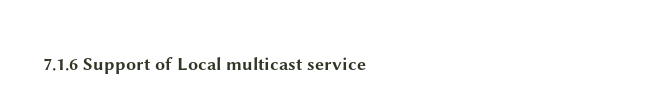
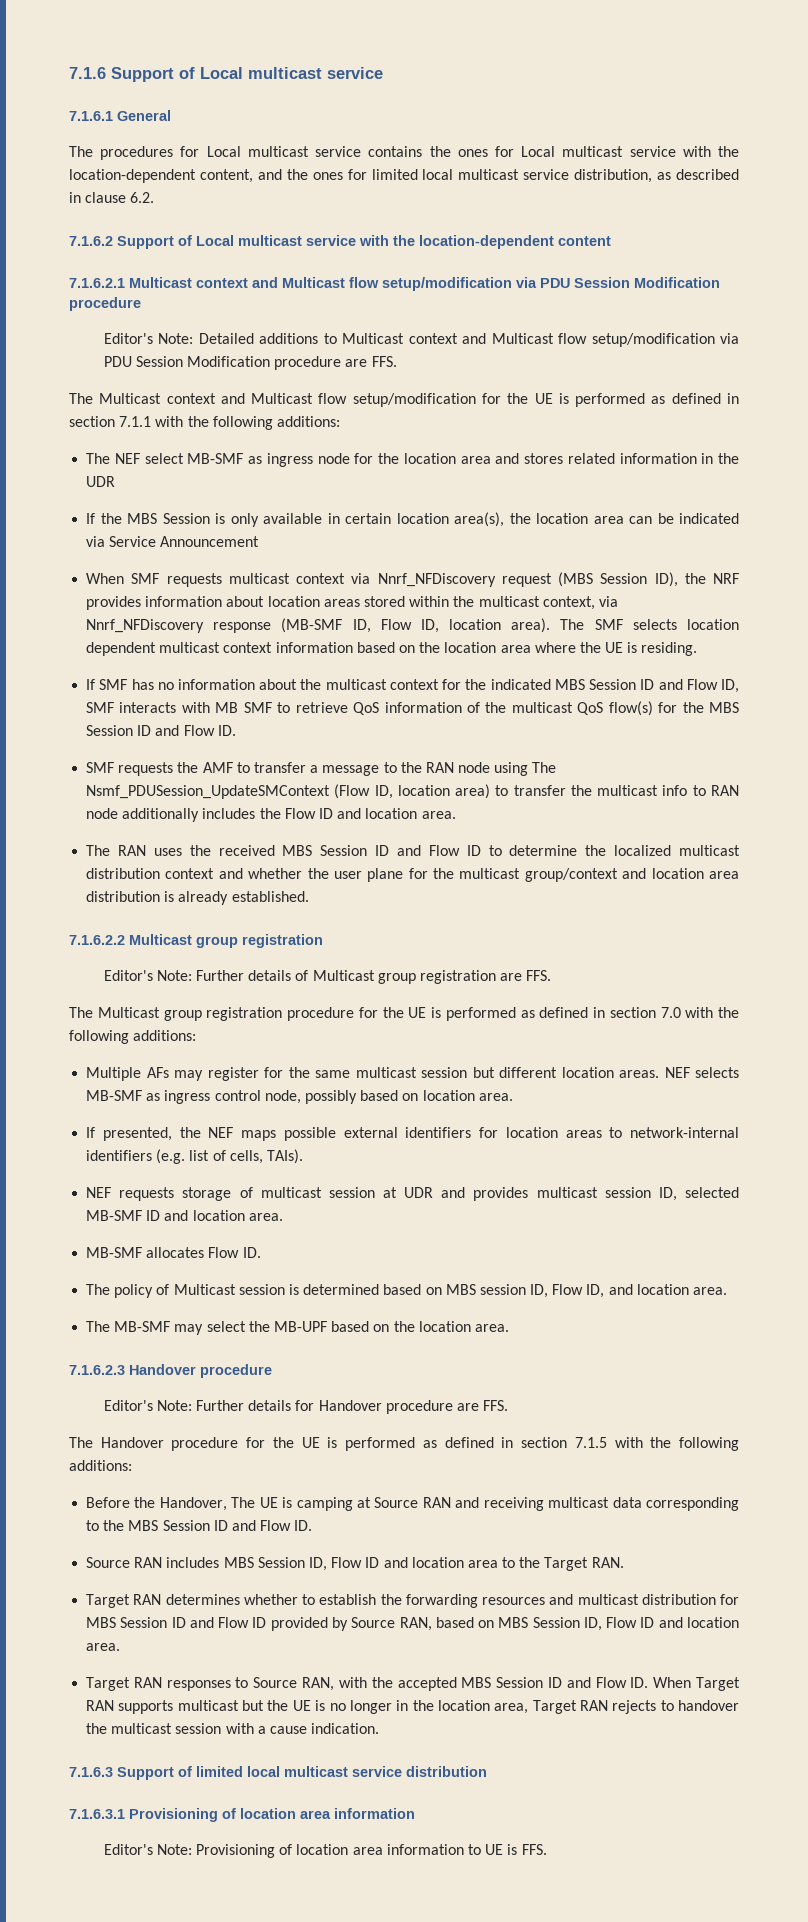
+ 7.1.6.1 General
+ The procedures for Local multicast service contains the ones for Local multicast service with the location-dependent content, and the ones for limited local multicast service distribution, as described in clause 6.2.
+ 7.1.6.2 Support of Local multicast service with the location-dependent content
+ 7.1.6.2.1 Multicast context and Multicast flow setup/modification via PDU Session Modification procedure
+ Editor's Note: Detailed additions to Multicast context and Multicast flow setup/modification via PDU Session Modification procedure are FFS.
+ The Multicast context and Multicast flow setup/modification for the UE is performed as defined in section 7.1.1 with the following additions:
+ The NEF select MB-SMF as ingress node for the location area and stores related information in the UDR
+ If the MBS Session is only available in certain location area(s), the location area can be indicated via Service Announcement
+ When SMF requests multicast context via Nnrf_NFDiscovery request (MBS Session ID), the NRF provides information about location areas stored within the multicast context, via Nnrf_NFDiscovery response (MB-SMF ID, Flow ID, location area). The SMF selects location dependent multicast context information based on the location area where the UE is residing.
+ If SMF has no information about the multicast context for the indicated MBS Session ID and Flow ID, SMF interacts with MB SMF to retrieve QoS information of the multicast QoS flow(s) for the MBS Session ID and Flow ID.
+ SMF requests the AMF to transfer a message to the RAN node using The Nsmf_PDUSession_UpdateSMContext (Flow ID, location area) to transfer the multicast info to RAN node additionally includes the Flow ID and location area.
+ The RAN uses the received MBS Session ID and Flow ID to determine the localized multicast distribution context and whether the user plane for the multicast group/context and location area distribution is already established.
+ 7.1.6.2.2 Multicast group registration
+ Editor's Note: Further details of Multicast group registration are FFS.
+ The Multicast group registration procedure for the UE is performed as defined in section 7.0 with the following additions:
+ Multiple AFs may register for the same multicast session but different location areas. NEF selects MB-SMF as ingress control node, possibly based on location area.
+ If presented, the NEF maps possible external identifiers for location areas to network-internal identifiers (e.g. list of cells, TAIs).
+ NEF requests storage of multicast session at UDR and provides multicast session ID, selected MB-SMF ID and location area.
+ MB-SMF allocates Flow ID.
+ The policy of Multicast session is determined based on MBS session ID, Flow ID, and location area.
+ The MB-SMF may select the MB-UPF based on the location area.
+ 7.1.6.2.3 Handover procedure
+ Editor's Note: Further details for Handover procedure are FFS.
+ The Handover procedure for the UE is performed as defined in section 7.1.5 with the following additions:
+ Before the Handover, The UE is camping at Source RAN and receiving multicast data corresponding to the MBS Session ID and Flow ID.
+ Source RAN includes MBS Session ID, Flow ID and location area to the Target RAN.
+ Target RAN determines whether to establish the forwarding resources and multicast distribution for MBS Session ID and Flow ID provided by Source RAN, based on MBS Session ID, Flow ID and location area.
+ Target RAN responses to Source RAN, with the accepted MBS Session ID and Flow ID. When Target RAN supports multicast but the UE is no longer in the location area, Target RAN rejects to handover the multicast session with a cause indication.
+ 7.1.6.3 Support of limited local multicast service distribution
+ 7.1.6.3.1 Provisioning of location area information
+ Editor's Note: Provisioning of location area information to UE is FFS.

